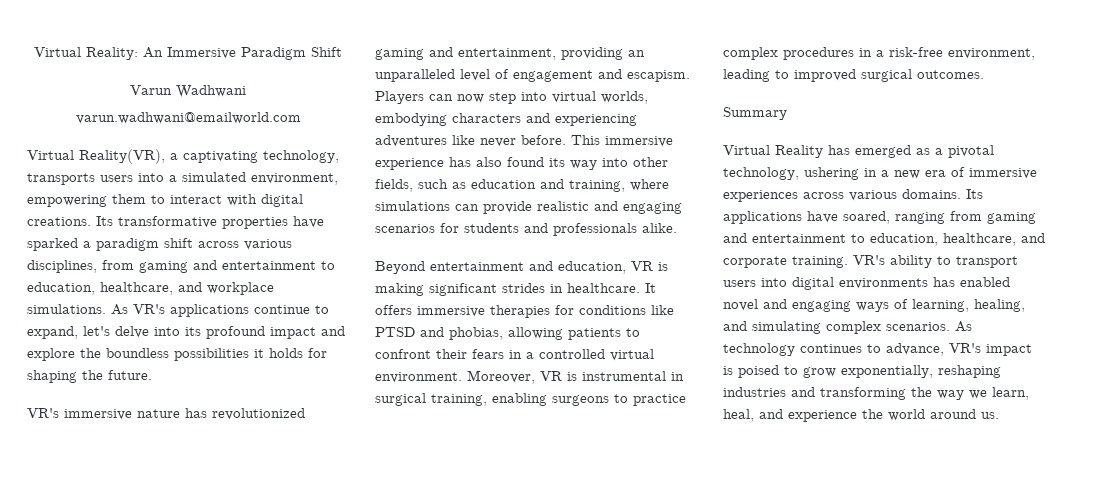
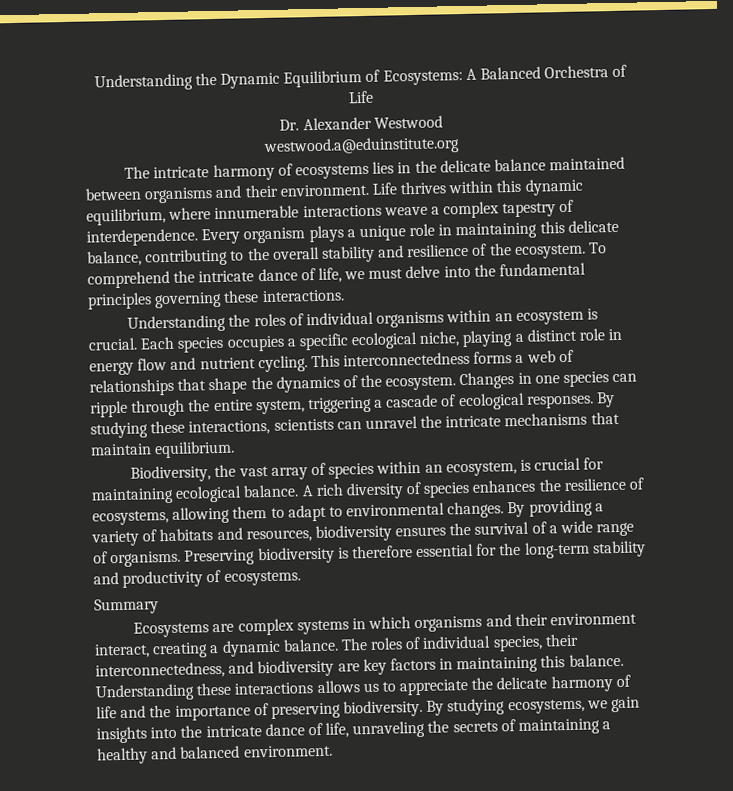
- Virtual Reality: An Immersive Paradigm Shift
- Varun Wadhwani
- varun.wadhwani@emailworld.com
- Virtual Reality(VR), a captivating technology, transports users into a simulated environment, empowering them to interact with digital creations. Its transformative properties have sparked a paradigm shift across various disciplines, from gaming and entertainment to education, healthcare, and workplace simulations. As VR's applications continue to expand, let's delve into its profound impact and explore the boundless possibilities it holds for shaping the future.
- VR's immersive nature has revolutionized gaming and entertainment, providing an unparalleled level of engagement and escapism. Players can now step into virtual worlds, embodying characters and experiencing adventures like never before. This immersive experience has also found its way into other fields, such as education and training, where simulations can provide realistic and engaging scenarios for students and professionals alike.
- Beyond entertainment and education, VR is making significant strides in healthcare. It offers immersive therapies for conditions like PTSD and phobias, allowing patients to confront their fears in a controlled virtual environment. Moreover, VR is instrumental in surgical training, enabling surgeons to practice complex procedures in a risk-free environment, leading to improved surgical outcomes.
+ Understanding the Dynamic Equilibrium of Ecosystems: A Balanced Orchestra of Life
+ Dr. Alexander Westwood
+ westwood.a@eduinstitute.org
+ The intricate harmony of ecosystems lies in the delicate balance maintained between organisms and their environment. Life thrives within this dynamic equilibrium, where innumerable interactions weave a complex tapestry of interdependence. Every organism plays a unique role in maintaining this delicate balance, contributing to the overall stability and resilience of the ecosystem. To comprehend the intricate dance of life, we must delve into the fundamental principles governing these interactions.
+ Understanding the roles of individual organisms within an ecosystem is crucial. Each species occupies a specific ecological niche, playing a distinct role in energy flow and nutrient cycling. This interconnectedness forms a web of relationships that shape the dynamics of the ecosystem. Changes in one species can ripple through the entire system, triggering a cascade of ecological responses. By studying these interactions, scientists can unravel the intricate mechanisms that maintain equilibrium.
+ Biodiversity, the vast array of species within an ecosystem, is crucial for maintaining ecological balance. A rich diversity of species enhances the resilience of ecosystems, allowing them to adapt to environmental changes. By providing a variety of habitats and resources, biodiversity ensures the survival of a wide range of organisms. Preserving biodiversity is therefore essential for the long-term stability and productivity of ecosystems.
  Summary
- Virtual Reality has emerged as a pivotal technology, ushering in a new era of immersive experiences across various domains. Its applications have soared, ranging from gaming and entertainment to education, healthcare, and corporate training. VR's ability to transport users into digital environments has enabled novel and engaging ways of learning, healing, and simulating complex scenarios. As technology continues to advance, VR's impact is poised to grow exponentially, reshaping industries and transforming the way we learn, heal, and experience the world around us.
+ Ecosystems are complex systems in which organisms and their environment interact, creating a dynamic balance. The roles of individual species, their interconnectedness, and biodiversity are key factors in maintaining this balance. Understanding these interactions allows us to appreciate the delicate harmony of life and the importance of preserving biodiversity. By studying ecosystems, we gain insights into the intricate dance of life, unraveling the secrets of maintaining a healthy and balanced environment.

